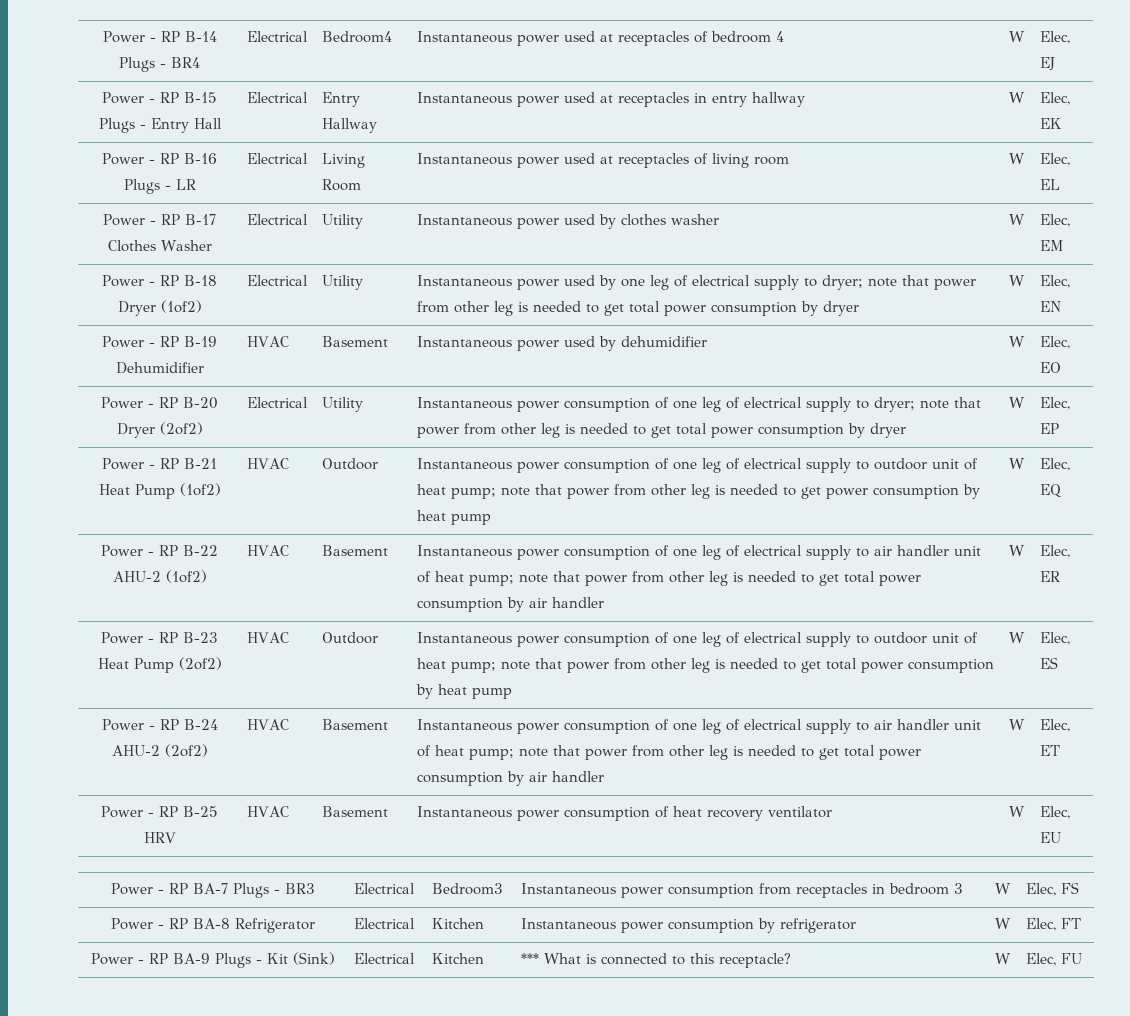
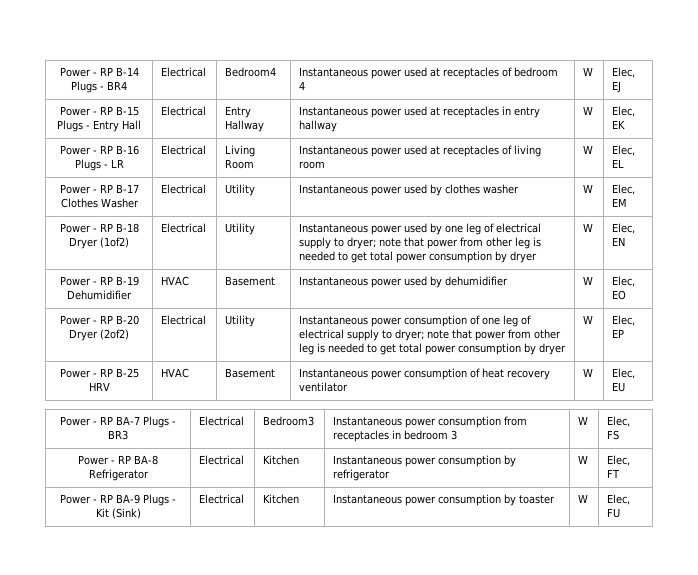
- Power - RP B-21 Heat Pump (1of2) | HVAC | Outdoor | Instantaneous power consumption of one leg of electrical supply to outdoor unit of heat pump; note that power from other leg is needed to get power consumption by heat pump | W | Elec, EQ
- Power - RP B-22 AHU-2 (1of2) | HVAC | Basement | Instantaneous power consumption of one leg of electrical supply to air handler unit of heat pump; note that power from other leg is needed to get total power consumption by air handler | W | Elec, ER
- Power - RP B-23 Heat Pump (2of2) | HVAC | Outdoor | Instantaneous power consumption of one leg of electrical supply to outdoor unit of heat pump; note that power from other leg is needed to get total power consumption by heat pump | W | Elec, ES
- Power - RP B-24 AHU-2 (2of2) | HVAC | Basement | Instantaneous power consumption of one leg of electrical supply to air handler unit of heat pump; note that power from other leg is needed to get total power consumption by air handler | W | Elec, ET
- Power - RP BA-9 Plugs - Kit (Sink) | Electrical | Kitchen | *** What is connected to this receptacle? | W | Elec, FU
+ Power - RP BA-9 Plugs - Kit (Sink) | Electrical | Kitchen | Instantaneous power consumption by toaster | W | Elec, FU

